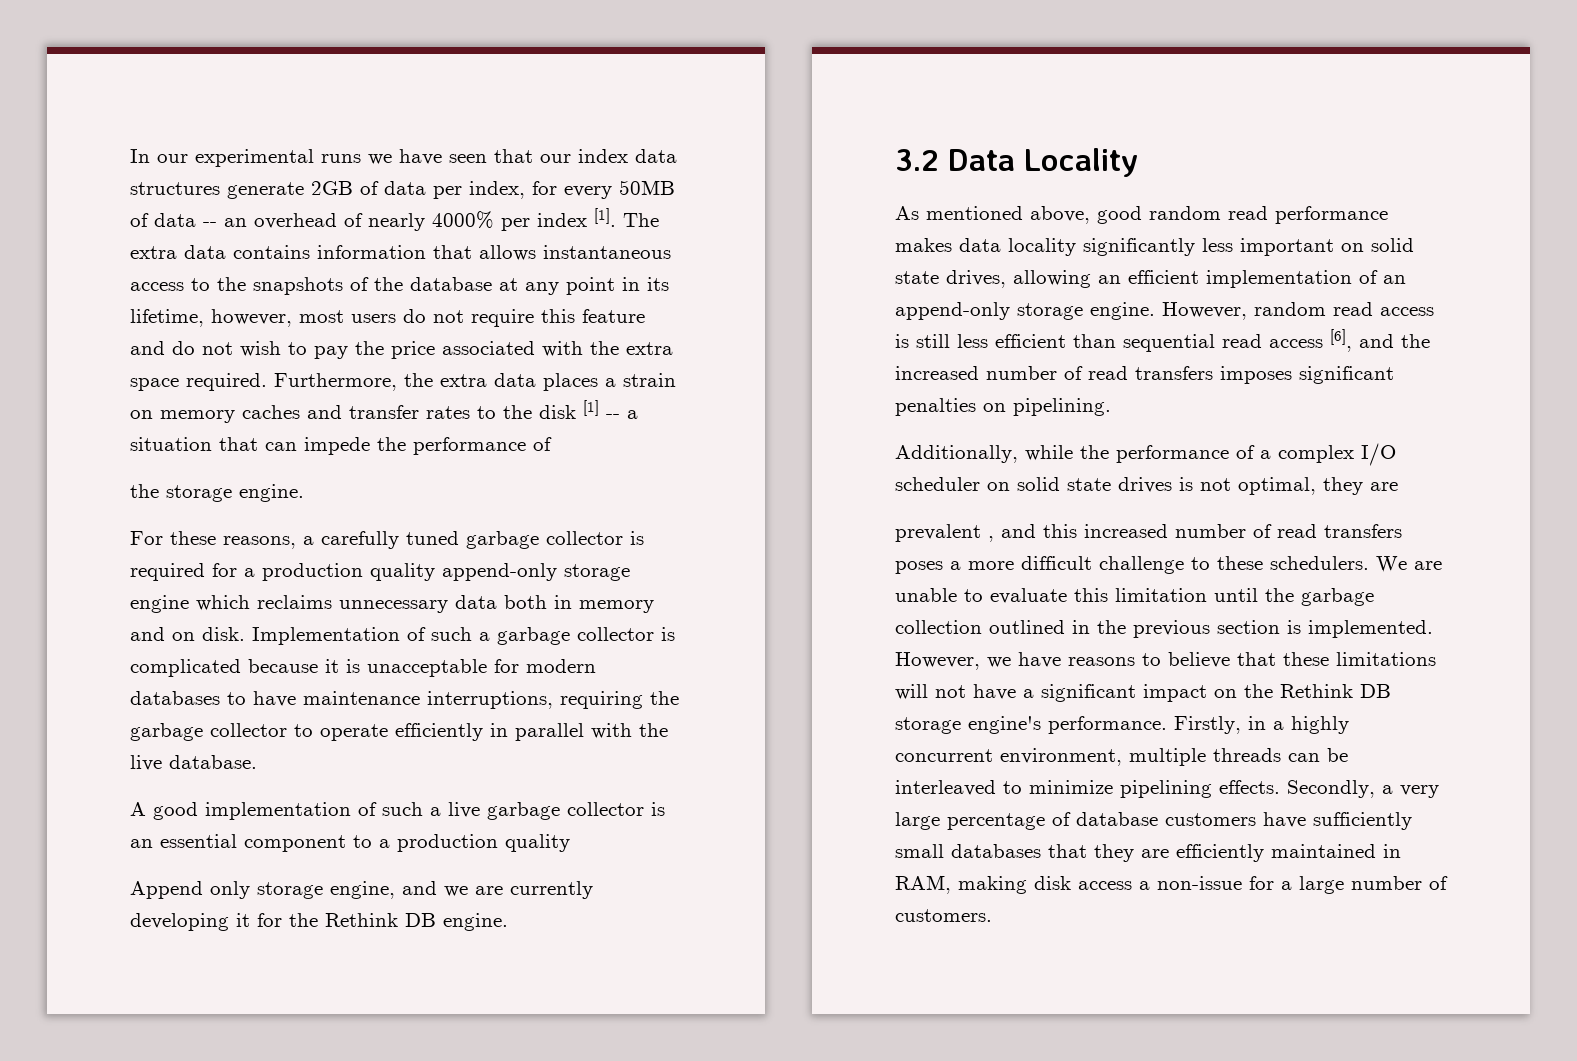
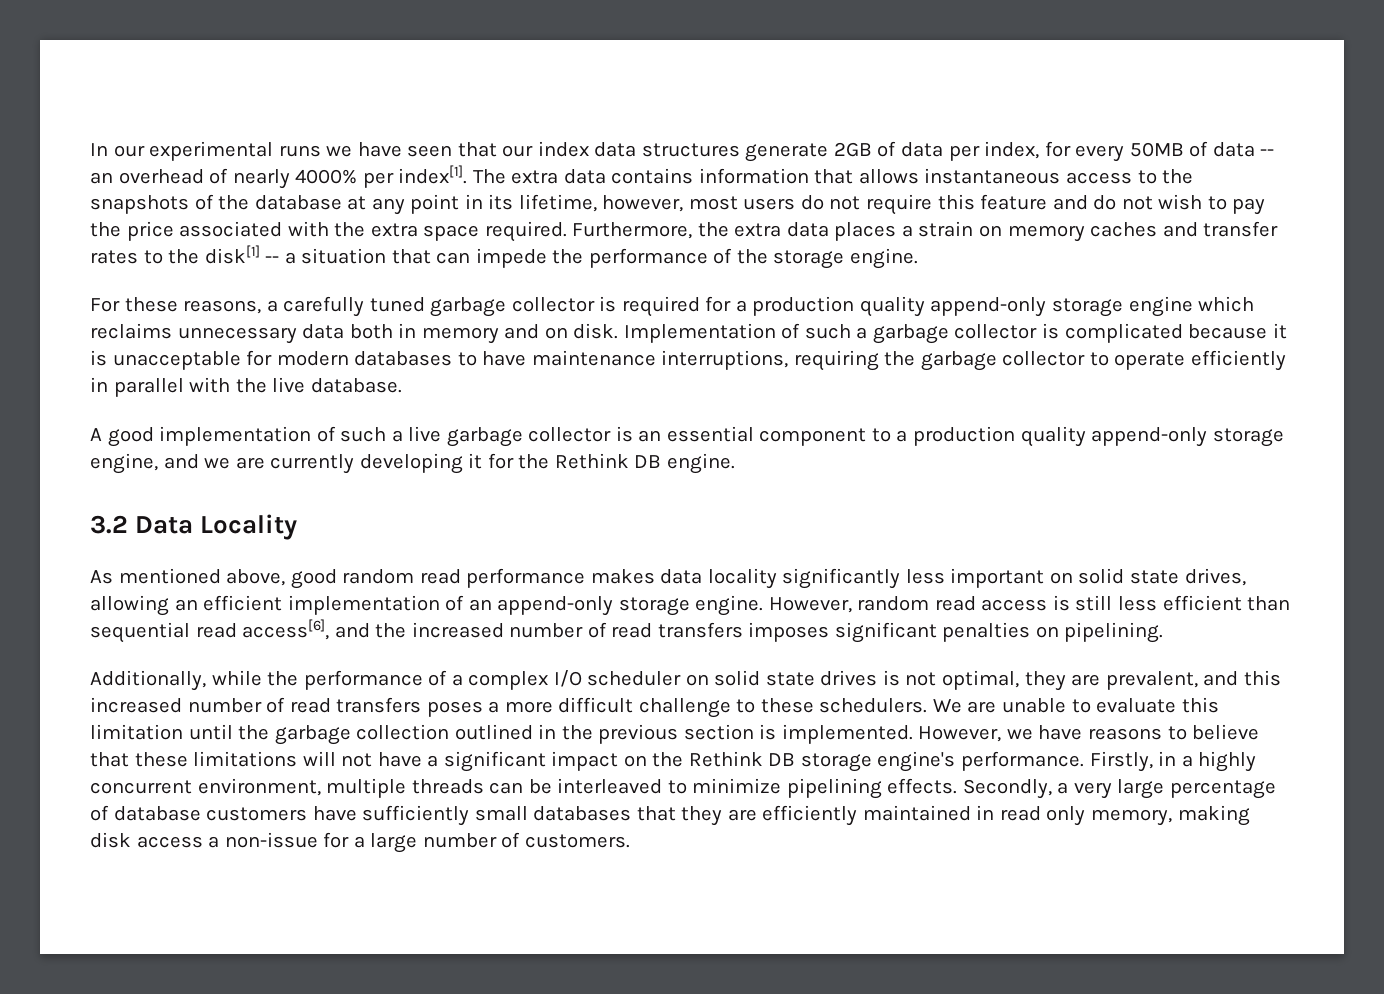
- In our experimental runs we have seen that our index data structures generate 2GB of data per index, for every 50MB of data -- an overhead of nearly 4000% per index [1].
+ In our experimental runs we have seen that our index data structures generate 2GB of data per index, for every 50MB of data -- an overhead of nearly 4000% per index[1].
- Furthermore, the extra data places a strain on memory caches and transfer rates to the disk [1] -- a situation that can impede the performance of
- the storage engine.
+ Furthermore, the extra data places a strain on memory caches and transfer rates to the disk[1] -- a situation that can impede the performance of the storage engine.
- A good implementation of such a live garbage collector is an essential component to a production quality
- Append only storage engine, and we are currently developing it for the Rethink DB engine.
+ A good implementation of such a live garbage collector is an essential component to a production quality append-only storage engine, and we are currently developing it for the Rethink DB engine.
- However, random read access is still less efficient than sequential read access [6], and the increased number of read transfers imposes significant penalties on pipelining.
+ However, random read access is still less efficient than sequential read access[6], and the increased number of read transfers imposes significant penalties on pipelining.
- Additionally, while the performance of a complex I/O scheduler on solid state drives is not optimal, they are
- prevalent , and this increased number of read transfers poses a more difficult challenge to these schedulers.
+ Additionally, while the performance of a complex I/O scheduler on solid state drives is not optimal, they are prevalent, and this increased number of read transfers poses a more difficult challenge to these schedulers.
- Secondly, a very large percentage of database customers have sufficiently small databases that they are efficiently maintained in RAM, making disk access a non-issue for a large number of customers.
+ Secondly, a very large percentage of database customers have sufficiently small databases that they are efficiently maintained in read only memory, making disk access a non-issue for a large number of customers.

